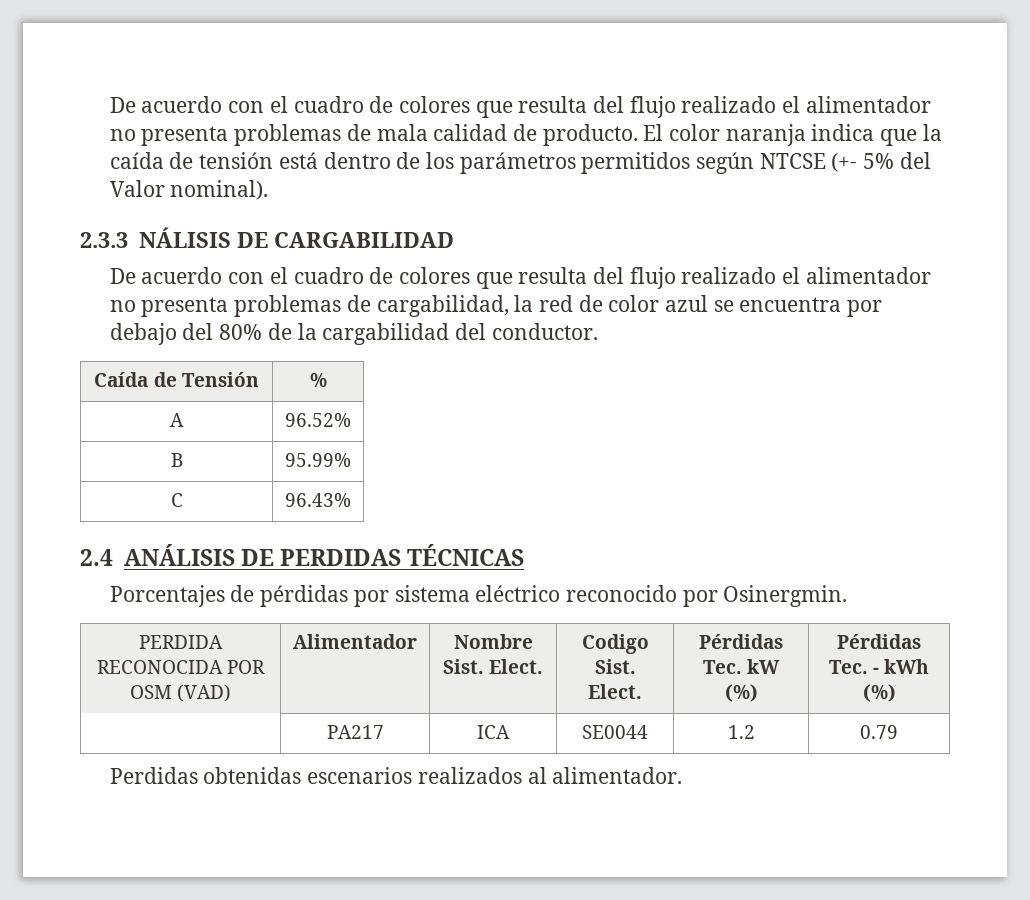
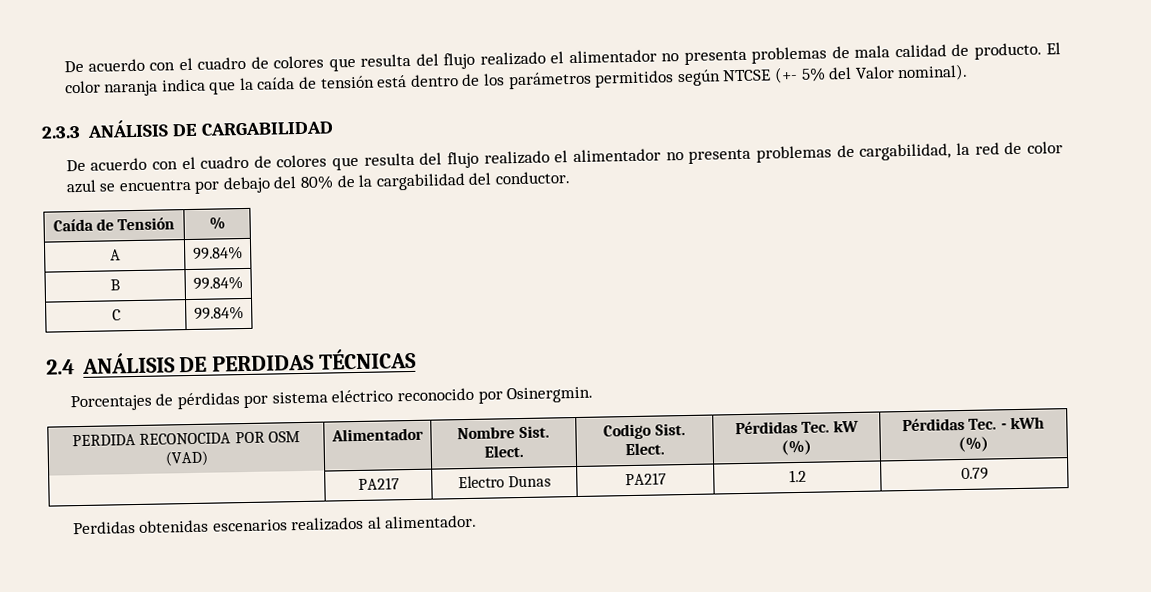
- 2.3.3 NÁLISIS DE CARGABILIDAD
+ 2.3.3 ANÁLISIS DE CARGABILIDAD
- A | 96.52%
+ A | 99.84%
- B | 95.99%
+ B | 99.84%
- C | 96.43%
+ C | 99.84%
- | PA217 | ICA | SE0044 | 1.2 | 0.79
+ | PA217 | Electro Dunas | PA217 | 1.2 | 0.79

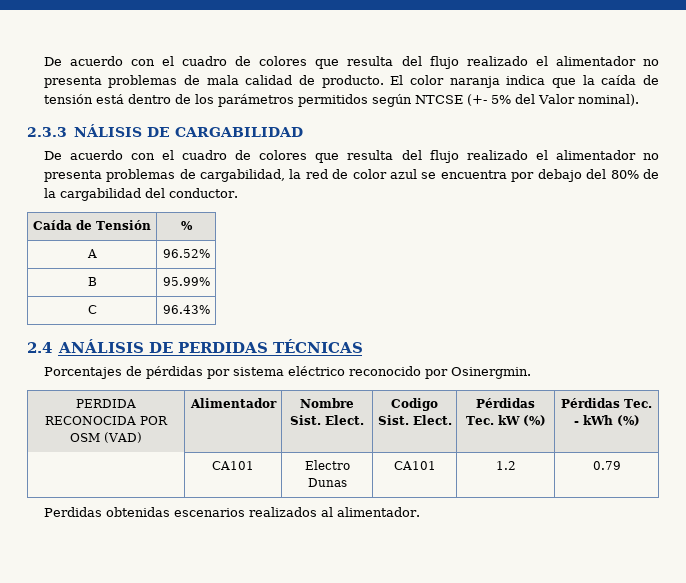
- 2.3.3 ANÁLISIS DE CARGABILIDAD
+ 2.3.3 NÁLISIS DE CARGABILIDAD
- A | 99.84%
+ A | 96.52%
- B | 99.84%
+ B | 95.99%
- C | 99.84%
+ C | 96.43%
- | PA217 | Electro Dunas | PA217 | 1.2 | 0.79
+ | CA101 | Electro Dunas | CA101 | 1.2 | 0.79

